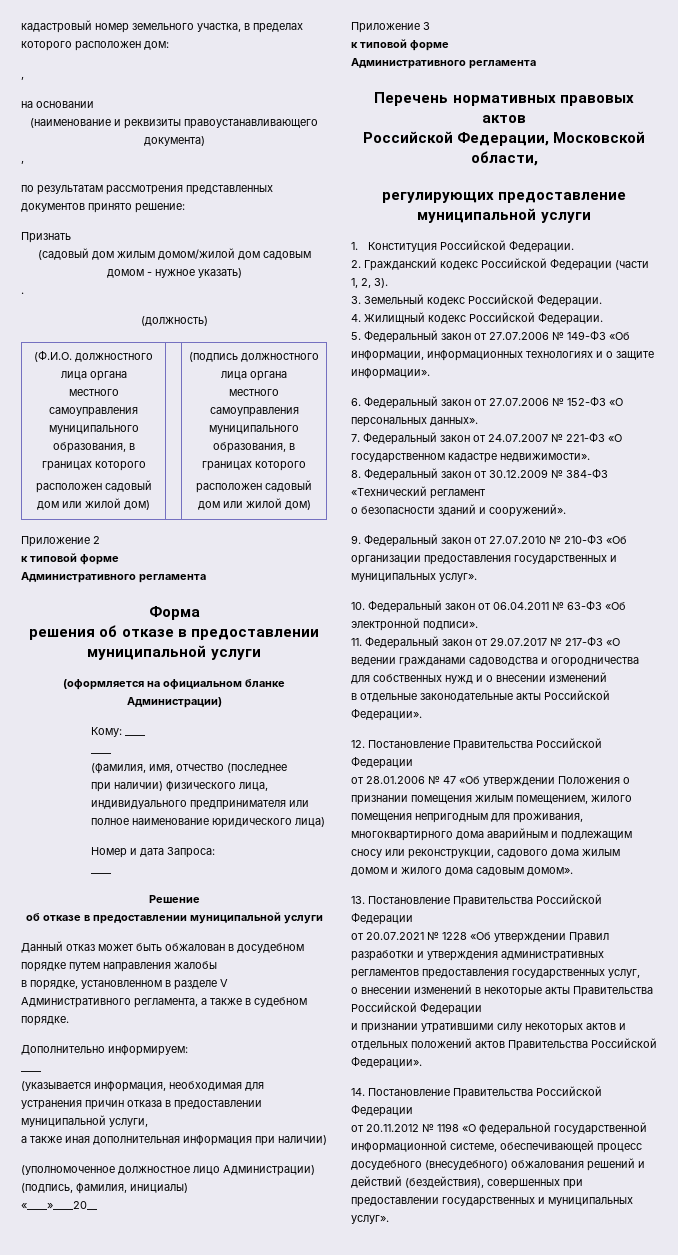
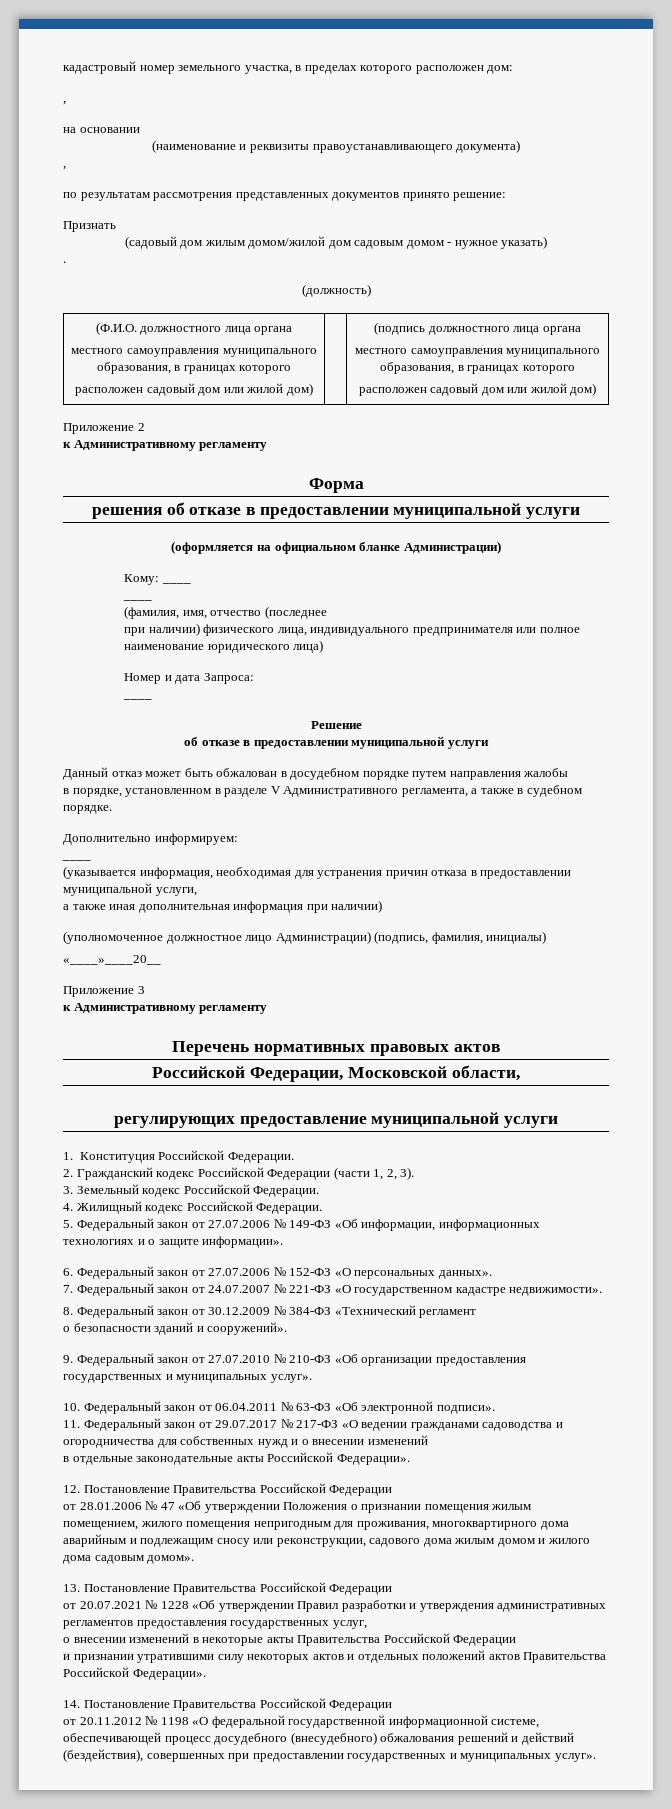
  Приложение 2
- к типовой форме
- Административного регламента
+ к Административному регламенту
  Приложение 3
- к типовой форме
- Административного регламента
+ к Административному регламенту

